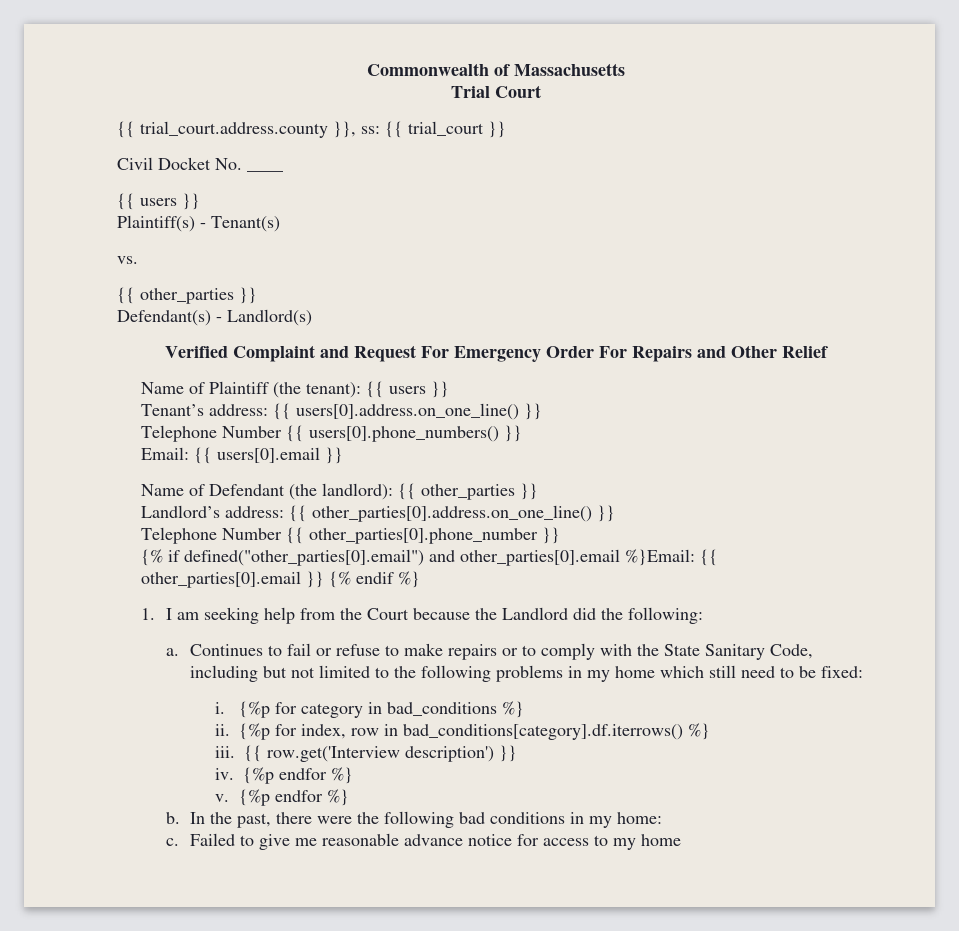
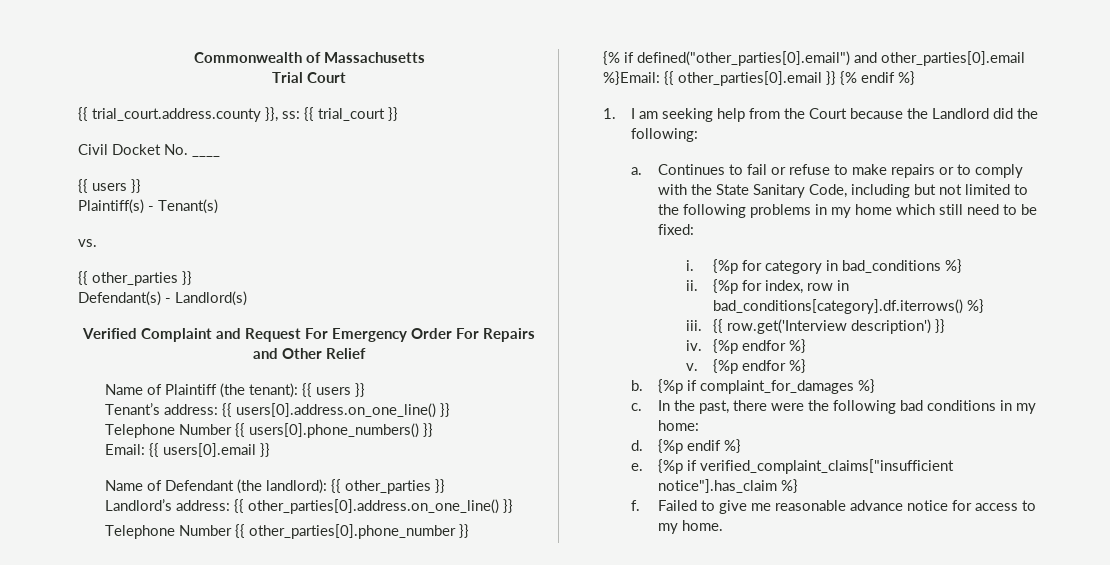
+ {%p if complaint_for_damages %}
+ c.
- c.
+ d. {%p endif %}
+ e. {%p if verified_complaint_claims["insufficient notice"].has_claim %}
+ f.
- Failed to give me reasonable advance notice for access to my home
+ Failed to give me reasonable advance notice for access to my home.

